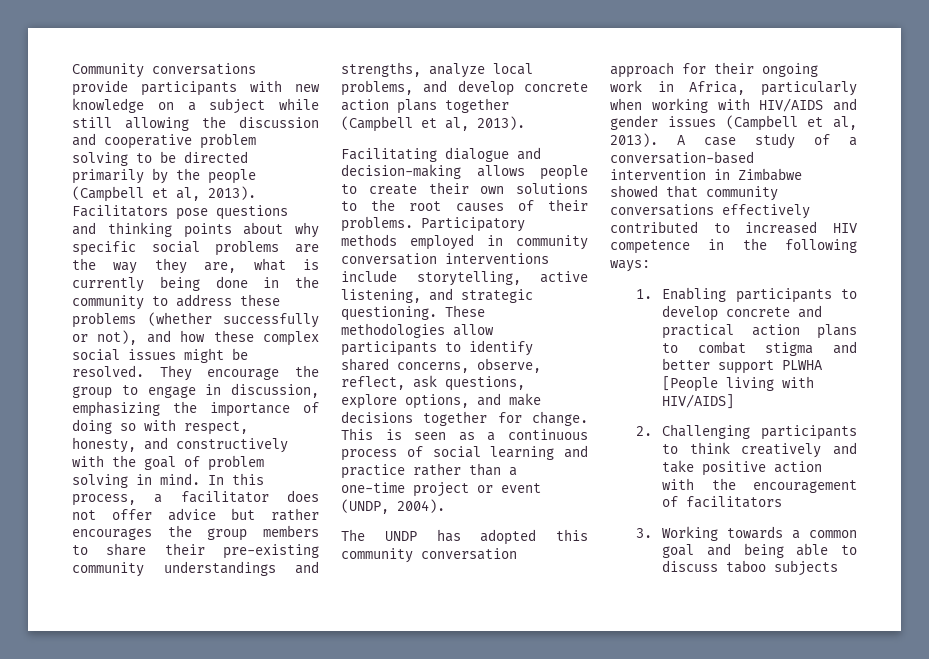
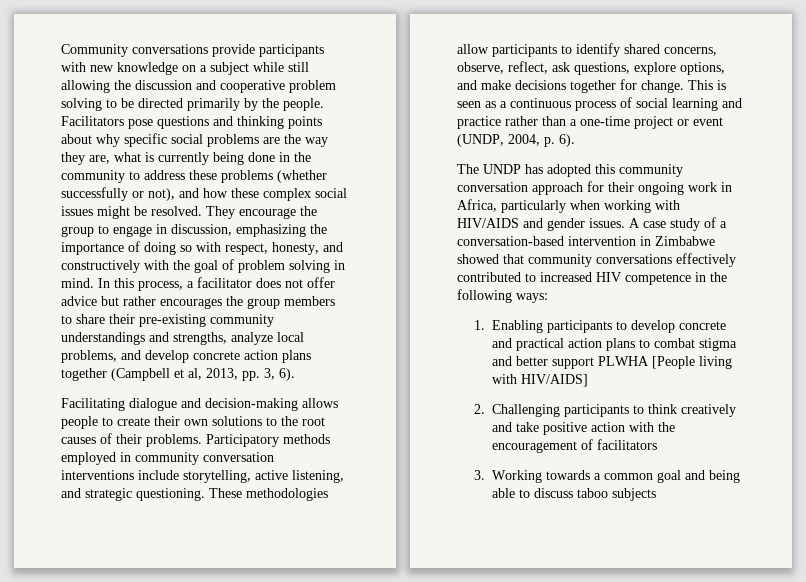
- Community conversations provide participants with new knowledge on a subject while still allowing the discussion and cooperative problem solving to be directed primarily by the people (Campbell et al, 2013).
+ Community conversations provide participants with new knowledge on a subject while still allowing the discussion and cooperative problem solving to be directed primarily by the people.
- In this process, a facilitator does not offer advice but rather encourages the group members to share their pre-existing community understandings and strengths, analyze local problems, and develop concrete action plans together (Campbell et al, 2013).
+ In this process, a facilitator does not offer advice but rather encourages the group members to share their pre-existing community understandings and strengths, analyze local problems, and develop concrete action plans together (Campbell et al, 2013, pp. 3, 6).
- This is seen as a continuous process of social learning and practice rather than a one-time project or event (UNDP, 2004).
+ This is seen as a continuous process of social learning and practice rather than a one-time project or event (UNDP, 2004, p. 6).
- The UNDP has adopted this community conversation approach for their ongoing work in Africa, particularly when working with HIV/AIDS and gender issues (Campbell et al, 2013).
+ The UNDP has adopted this community conversation approach for their ongoing work in Africa, particularly when working with HIV/AIDS and gender issues.

